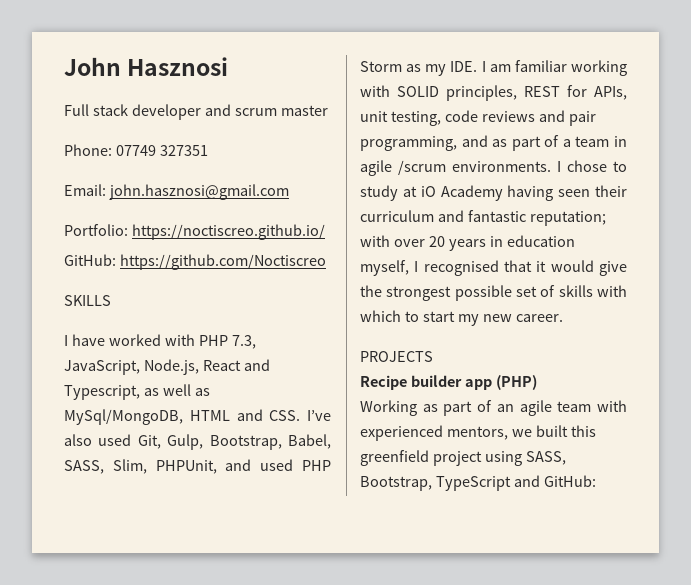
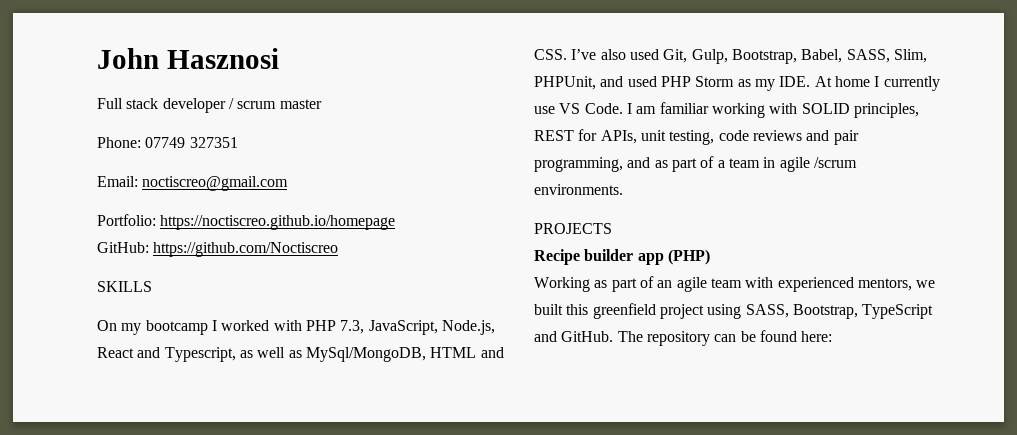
- Full stack developer and scrum master
+ Full stack developer / scrum master
- Email: john.hasznosi@gmail.com
+ Email: noctiscreo@gmail.com
- Portfolio: https://noctiscreo.github.io/
+ Portfolio: https://noctiscreo.github.io/homepage
- I have worked with PHP 7.3, JavaScript, Node.js, React and Typescript, as well as MySql/MongoDB, HTML and CSS. I’ve also used Git, Gulp, Bootstrap, Babel, SASS, Slim, PHPUnit, and used PHP Storm as my IDE. I am familiar working with SOLID principles, REST for APIs, unit testing, code reviews and pair programming, and as part of a team in agile /scrum environments. I chose to study at iO Academy having seen their curriculum and fantastic reputation; with over 20 years in education myself, I recognised that it would give the strongest possible set of skills with which to start my new career.
+ On my bootcamp I worked with PHP 7.3, JavaScript, Node.js, React and Typescript, as well as MySql/MongoDB, HTML and CSS. I’ve also used Git, Gulp, Bootstrap, Babel, SASS, Slim, PHPUnit, and used PHP Storm as my IDE. At home I currently use VS Code. I am familiar working with SOLID principles, REST for APIs, unit testing, code reviews and pair programming, and as part of a team in agile /scrum environments.
- Working as part of an agile team with experienced mentors, we built this greenfield project using SASS, Bootstrap, TypeScript and GitHub:
+ Working as part of an agile team with experienced mentors, we built this greenfield project using SASS, Bootstrap, TypeScript and GitHub. The repository can be found here:

